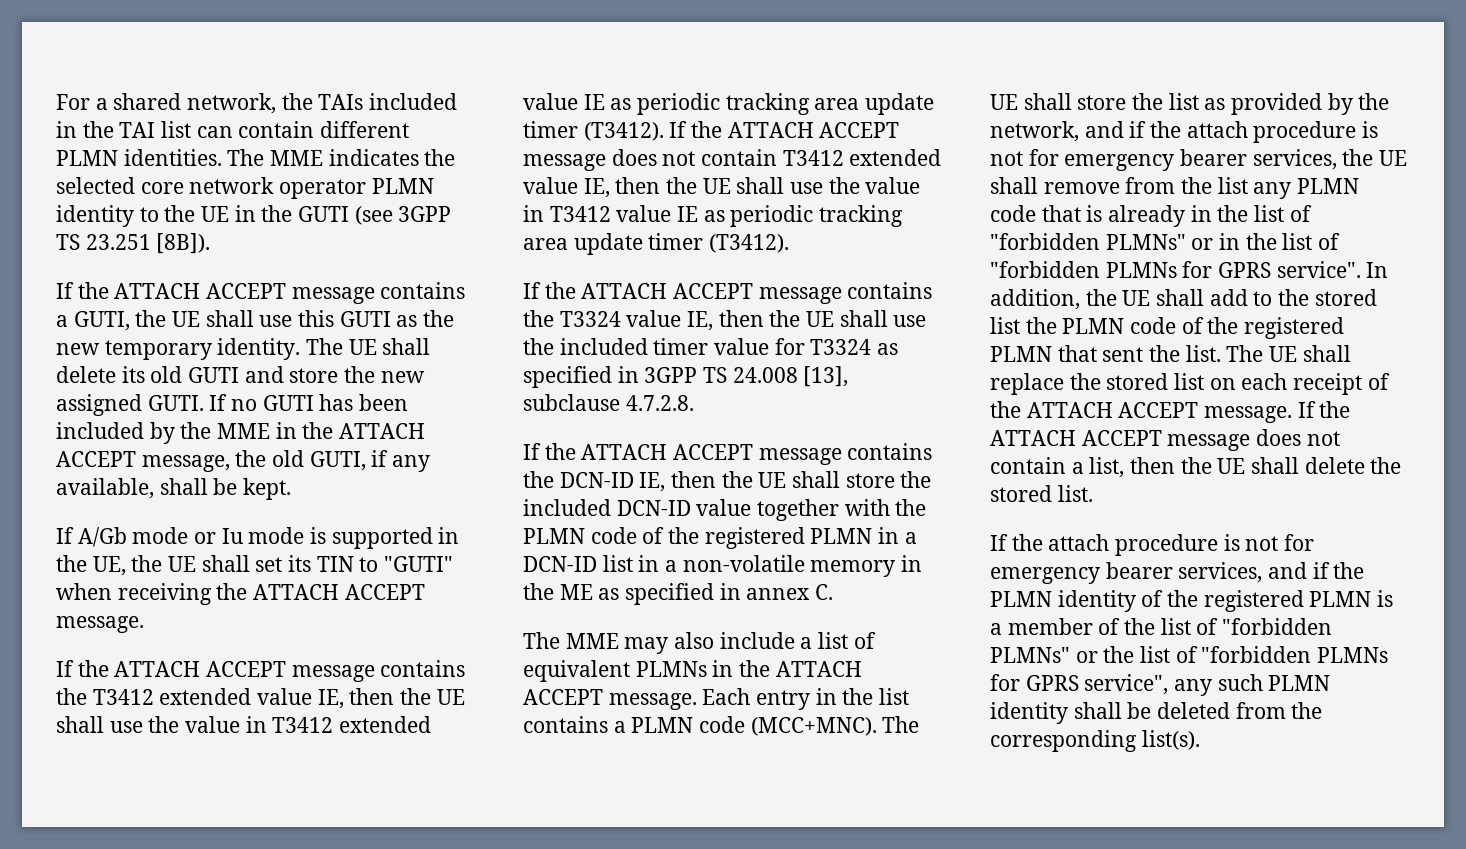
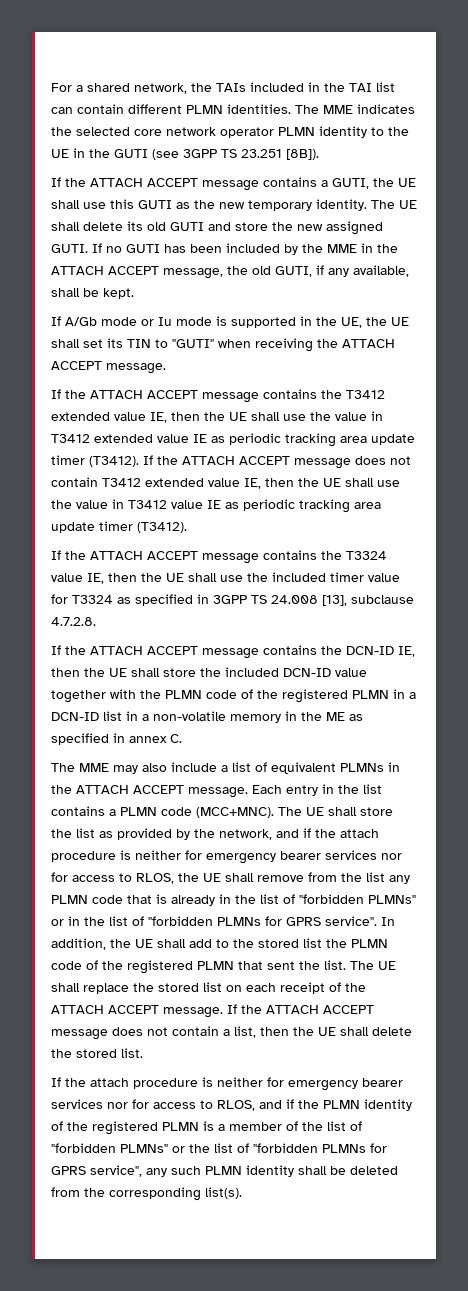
- The UE shall store the list as provided by the network, and if the attach procedure is not for emergency bearer services, the UE shall remove from the list any PLMN code that is already in the list of "forbidden PLMNs" or in the list of "forbidden PLMNs for GPRS service".
+ The UE shall store the list as provided by the network, and if the attach procedure is neither for emergency bearer services nor for access to RLOS, the UE shall remove from the list any PLMN code that is already in the list of "forbidden PLMNs" or in the list of "forbidden PLMNs for GPRS service".
- If the attach procedure is not for emergency bearer services, and if the PLMN identity of the registered PLMN is a member of the list of "forbidden PLMNs" or the list of "forbidden PLMNs for GPRS service", any such PLMN identity shall be deleted from the corresponding list(s).
+ If the attach procedure is neither for emergency bearer services nor for access to RLOS, and if the PLMN identity of the registered PLMN is a member of the list of "forbidden PLMNs" or the list of "forbidden PLMNs for GPRS service", any such PLMN identity shall be deleted from the corresponding list(s).

